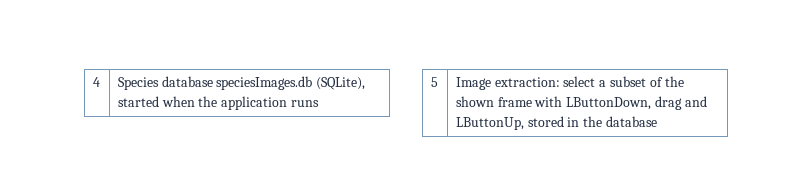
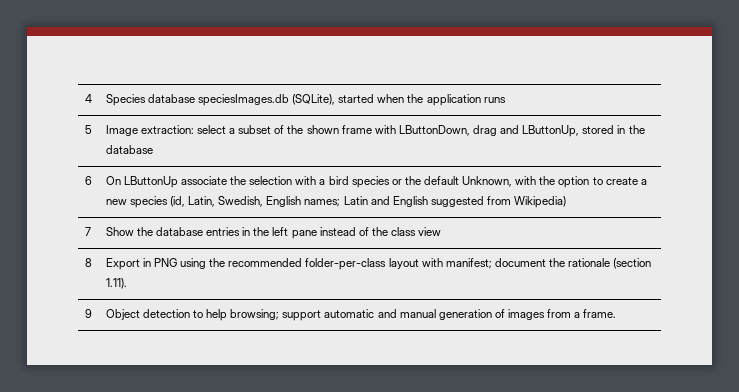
+ 6 | On LButtonUp associate the selection with a bird species or the default Unknown, with the option to create a new species (id, Latin, Swedish, English names; Latin and English suggested from Wikipedia)
+ 7 | Show the database entries in the left pane instead of the class view
+ 8 | Export in PNG using the recommended folder-per-class layout with manifest; document the rationale (section 1.11).
+ 9 | Object detection to help browsing; support automatic and manual generation of images from a frame.

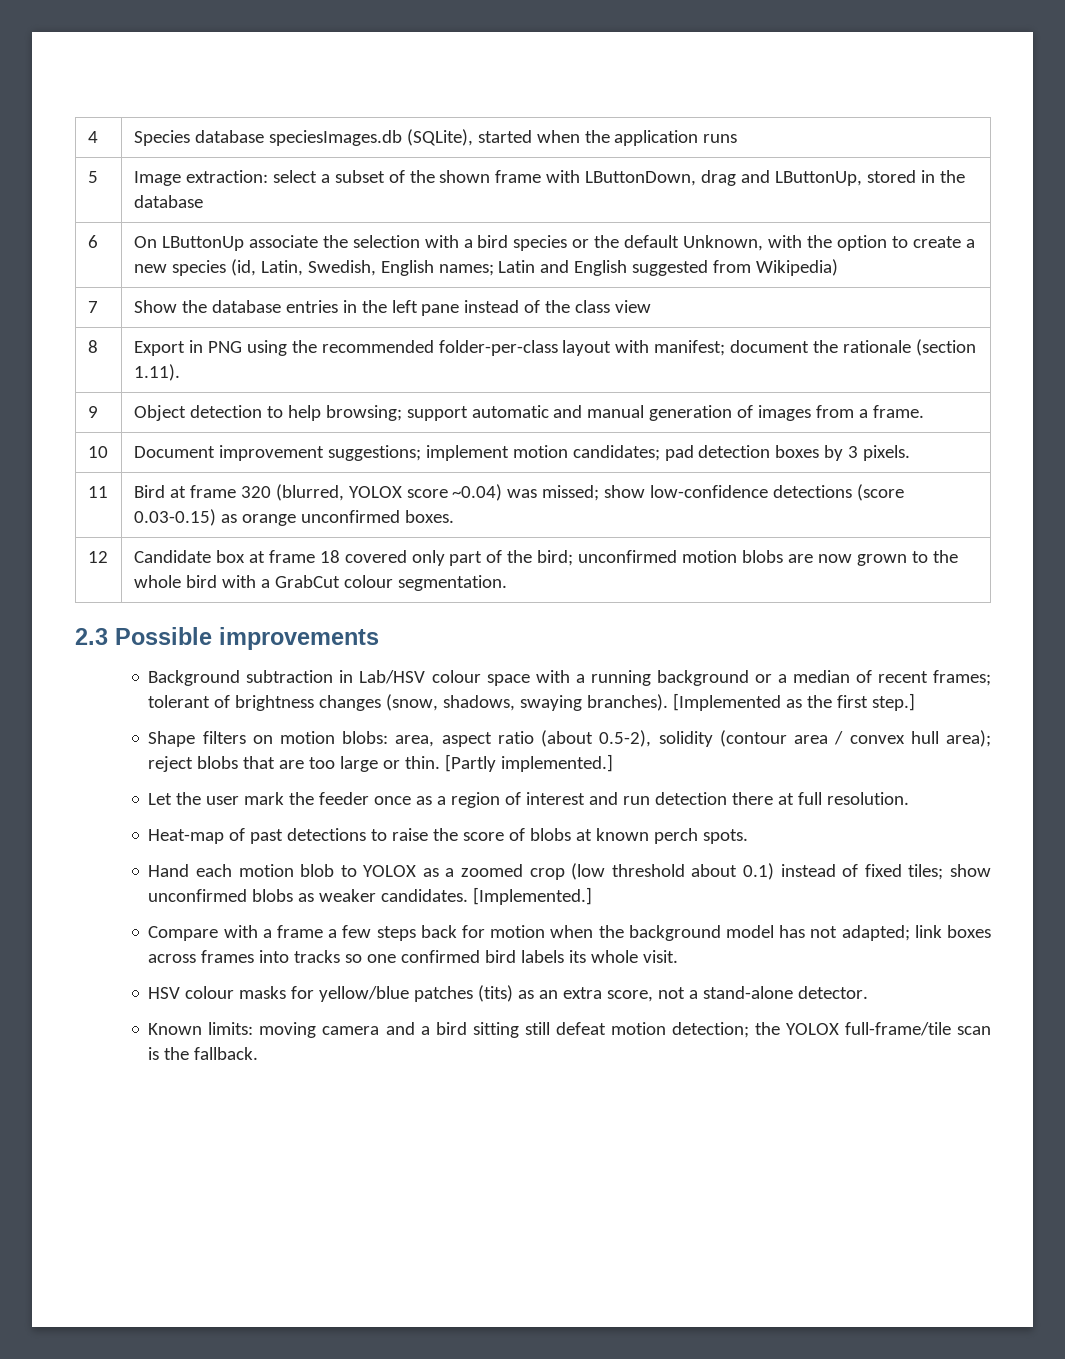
+ 10 | Document improvement suggestions; implement motion candidates; pad detection boxes by 3 pixels.
+ 11 | Bird at frame 320 (blurred, YOLOX score ~0.04) was missed; show low-confidence detections (score 0.03-0.15) as orange unconfirmed boxes.
+ 12 | Candidate box at frame 18 covered only part of the bird; unconfirmed motion blobs are now grown to the whole bird with a GrabCut colour segmentation.
+ 2.3 Possible improvements
+ Background subtraction in Lab/HSV colour space with a running background or a median of recent frames; tolerant of brightness changes (snow, shadows, swaying branches). [Implemented as the first step.]
+ Shape filters on motion blobs: area, aspect ratio (about 0.5-2), solidity (contour area / convex hull area); reject blobs that are too large or thin. [Partly implemented.]
+ Let the user mark the feeder once as a region of interest and run detection there at full resolution.
+ Heat-map of past detections to raise the score of blobs at known perch spots.
+ Hand each motion blob to YOLOX as a zoomed crop (low threshold about 0.1) instead of fixed tiles; show unconfirmed blobs as weaker candidates. [Implemented.]
+ Compare with a frame a few steps back for motion when the background model has not adapted; link boxes across frames into tracks so one confirmed bird labels its whole visit.
+ HSV colour masks for yellow/blue patches (tits) as an extra score, not a stand-alone detector.
+ Known limits: moving camera and a bird sitting still defeat motion detection; the YOLOX full-frame/tile scan is the fallback.

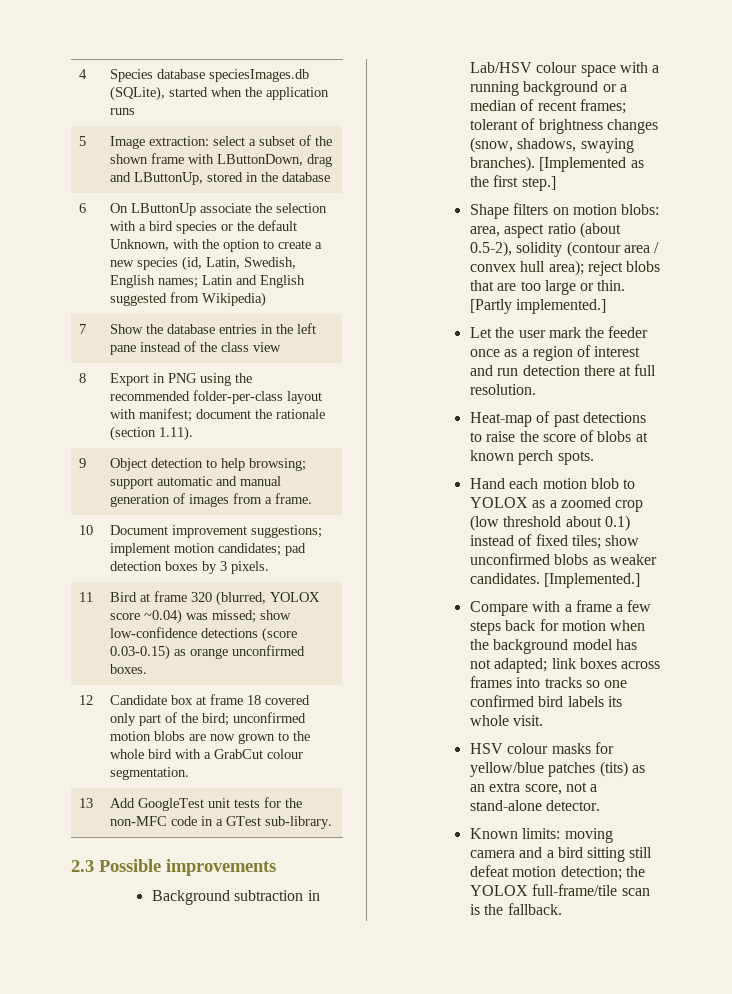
+ 13 | Add GoogleTest unit tests for the non-MFC code in a GTest sub-library.

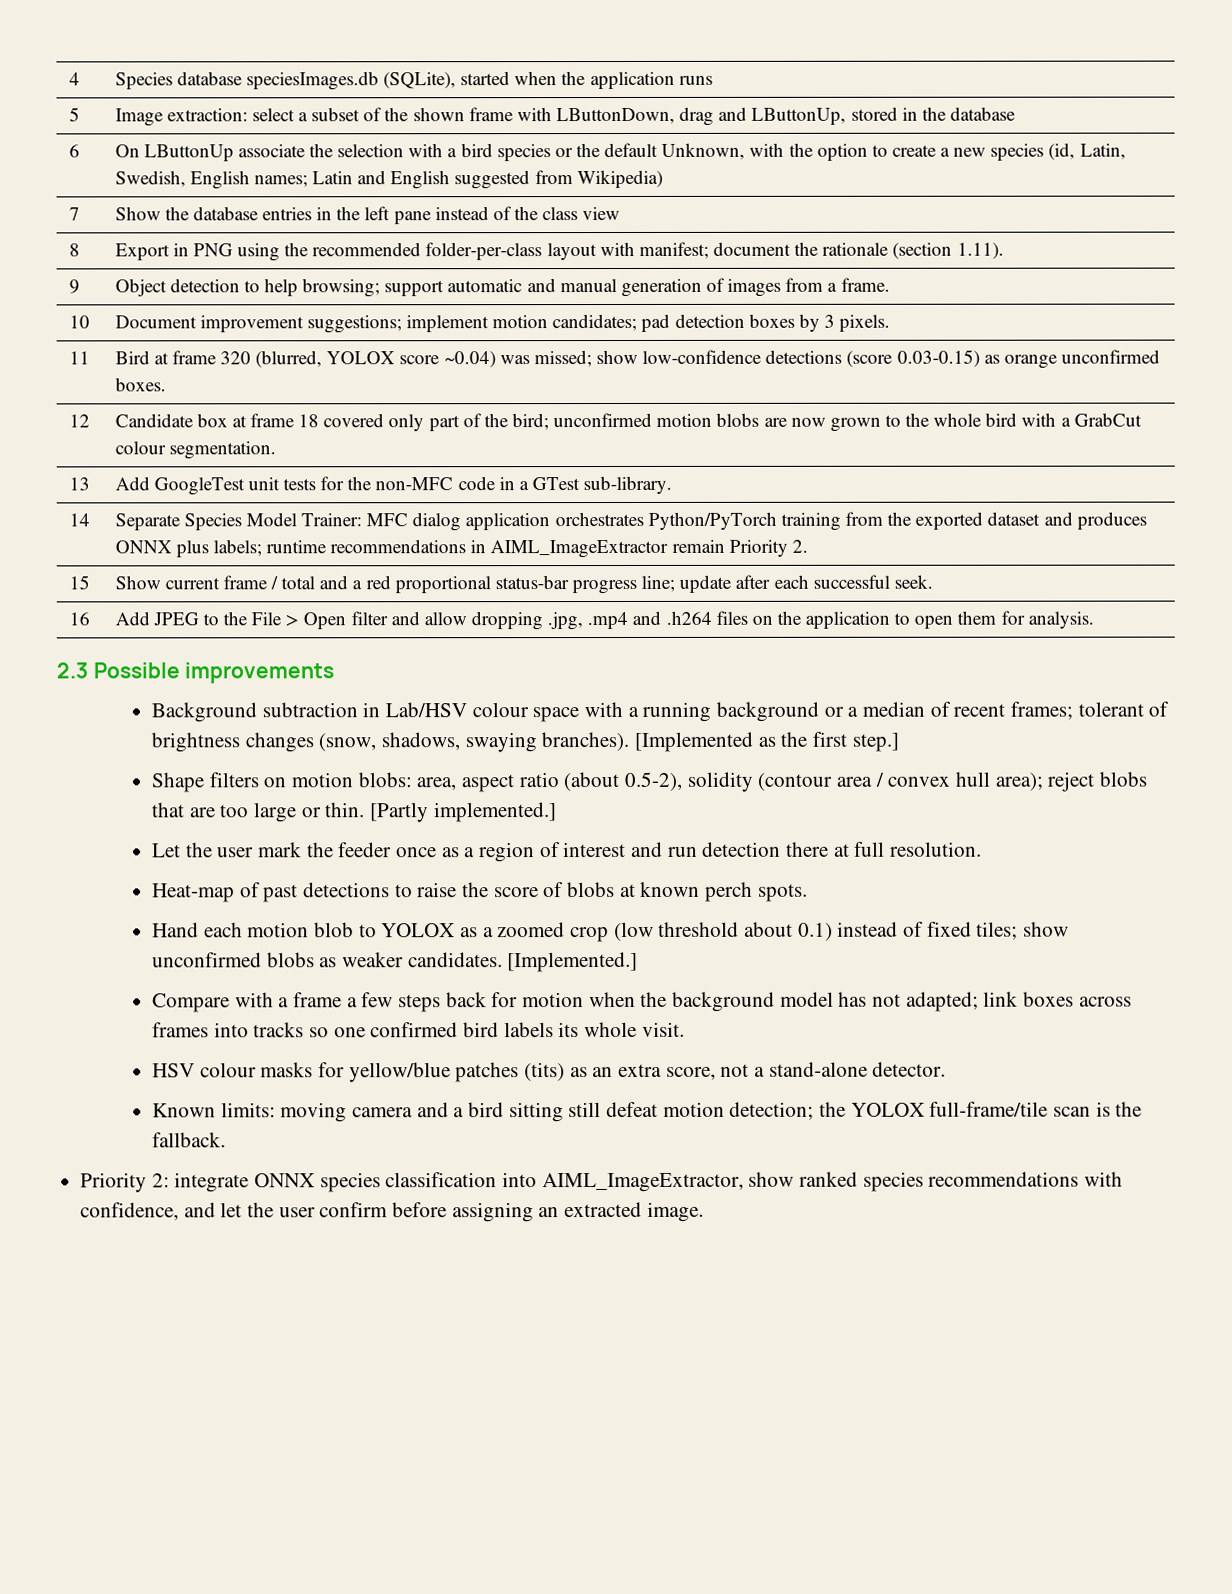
+ 14 | Separate Species Model Trainer: MFC dialog application orchestrates Python/PyTorch training from the exported dataset and produces ONNX plus labels; runtime recommendations in AIML_ImageExtractor remain Priority 2.
+ 15 | Show current frame / total and a red proportional status-bar progress line; update after each successful seek.
+ 16 | Add JPEG to the File > Open filter and allow dropping .jpg, .mp4 and .h264 files on the application to open them for analysis.
+ Priority 2: integrate ONNX species classification into AIML_ImageExtractor, show ranked species recommendations with confidence, and let the user confirm before assigning an extracted image.

